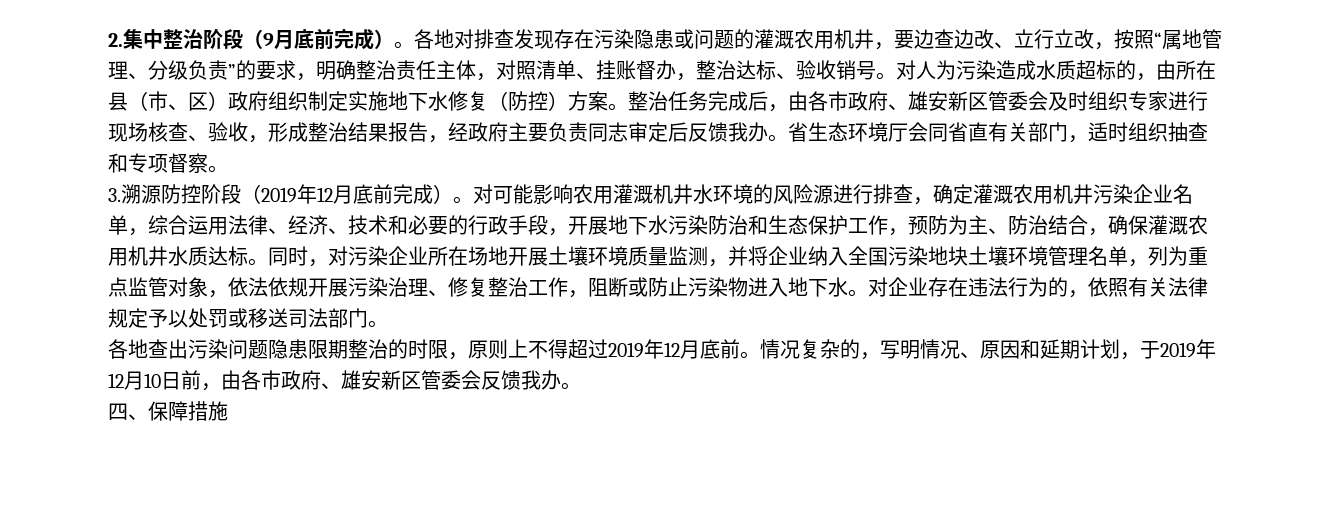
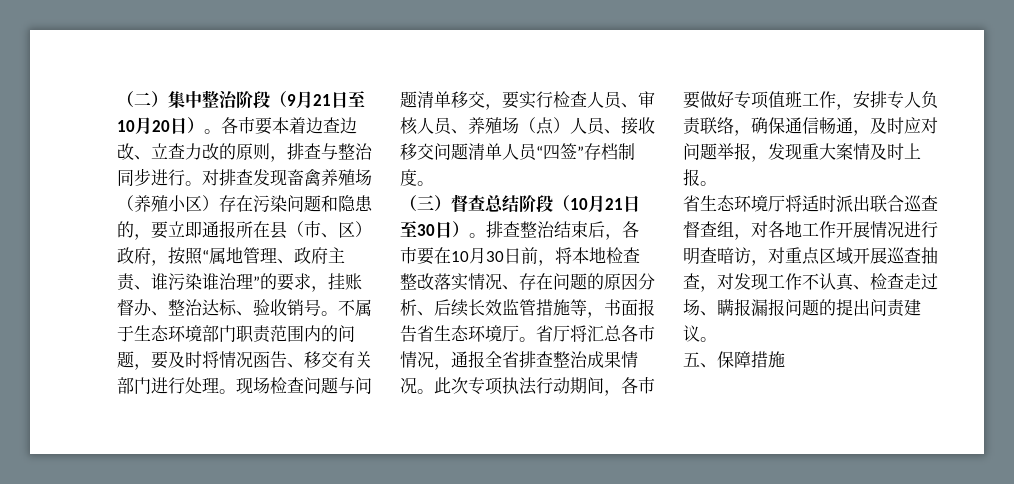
- 2.集中整治阶段（9月底前完成）。各地对排查发现存在污染隐患或问题的灌溉农用机井，要边查边改、立行立改，按照“属地管理、分级负责”的要求，明确整治责任主体，对照清单、挂账督办，整治达标、验收销号。
+ （二）集中整治阶段（9月21日至10月20日）。各市要本着边查边改、立查力改的原则，排查与整治同步进行。对排查发现畜禽养殖场（养殖小区）存在污染问题和隐患的，要立即通报所在县（市、区）政府，按照“属地管理、政府主责、谁污染谁治理”的要求，挂账督办、整治达标、验收销号。
- 对人为污染造成水质超标的，由所在县（市、区）政府组织制定实施地下水修复（防控）方案。整治任务完成后，由各市政府、雄安新区管委会及时组织专家进行现场核查、验收，形成整治结果报告，经政府主要负责同志审定后反馈我办。省生态环境厅会同省直有关部门，适时组织抽查和专项督察。
- 3.溯源防控阶段（2019年12月底前完成）。对可能影响农用灌溉机井水环境的风险源进行排查，确定灌溉农用机井污染企业名单，综合运用法律、经济、技术和必要的行政手段，开展地下水污染防治和生态保护工作，预防为主、防治结合，确保灌溉农用机井水质达标。同时，对污染企业所在场地开展土壤环境质量监测，并将企业纳入全国污染地块土壤环境管理名单，列为重点监管对象，依法依规开展污染治理、修复整治工作，阻断或防止污染物进入地下水。对企业存在违法行为的，依照有关法律规定予以处罚或移送司法部门。
- 各地查出污染问题隐患限期整治的时限，原则上不得超过2019年12月底前。情况复杂的，写明情况、原因和延期计划，于2019年12月10日前，由各市政府、雄安新区管委会反馈我办。
- 四、保障措施
+ 不属于生态环境部门职责范围内的问题，要及时将情况函告、移交有关部门进行处理。现场检查问题与问题清单移交，要实行检查人员、审核人员、养殖场（点）人员、接收移交问题清单人员“四签”存档制度。
+ （三）督查总结阶段（10月21日至30日）。排查整治结束后，各市要在10月30日前，将本地检查整改落实情况、存在问题的原因分析、后续长效监管措施等，书面报告省生态环境厅。省厅将汇总各市情况，通报全省排查整治成果情况。此次专项执法行动期间，各市要做好专项值班工作，安排专人负责联络，确保通信畅通，及时应对问题举报，发现重大案情及时上报。
+ 省生态环境厅将适时派出联合巡查督查组，对各地工作开展情况进行明查暗访，对重点区域开展巡查抽查，对发现工作不认真、检查走过场、瞒报漏报问题的提出问责建议。
+ 五、保障措施

